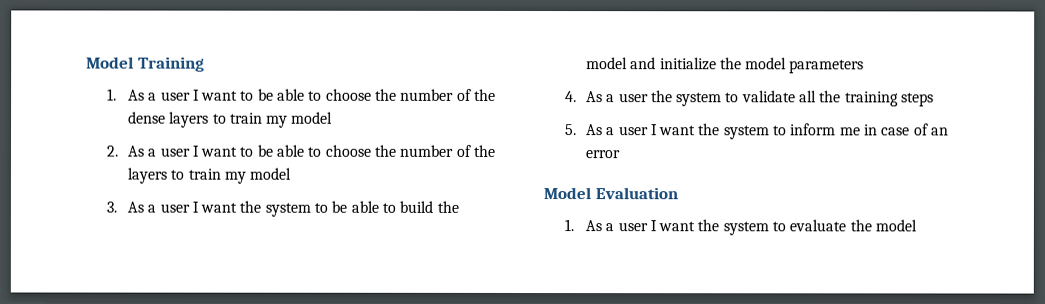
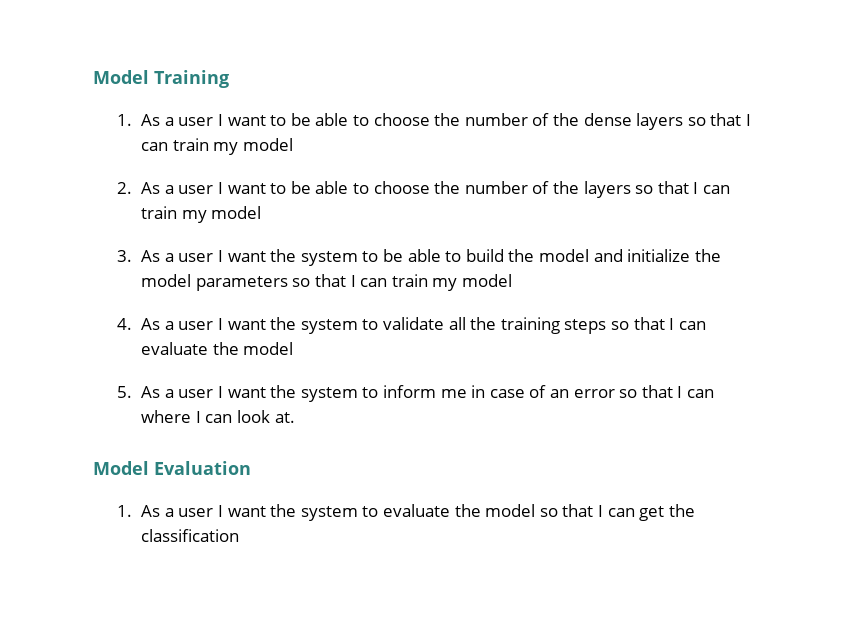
- 1. As a user I want to be able to choose the number of the dense layers to train my model
+ 1. As a user I want to be able to choose the number of the dense layers so that I can train my model
- 2. As a user I want to be able to choose the number of the layers to train my model
+ 2. As a user I want to be able to choose the number of the layers so that I can train my model
- 3. As a user I want the system to be able to build the model and initialize the model parameters
+ 3. As a user I want the system to be able to build the model and initialize the model parameters so that I can train my model
- 4. As a user the system to validate all the training steps
+ 4. As a user I want the system to validate all the training steps so that I can evaluate the model
- 5. As a user I want the system to inform me in case of an error
+ 5. As a user I want the system to inform me in case of an error so that I can where I can look at.
- 1. As a user I want the system to evaluate the model
+ 1. As a user I want the system to evaluate the model so that I can get the classification

